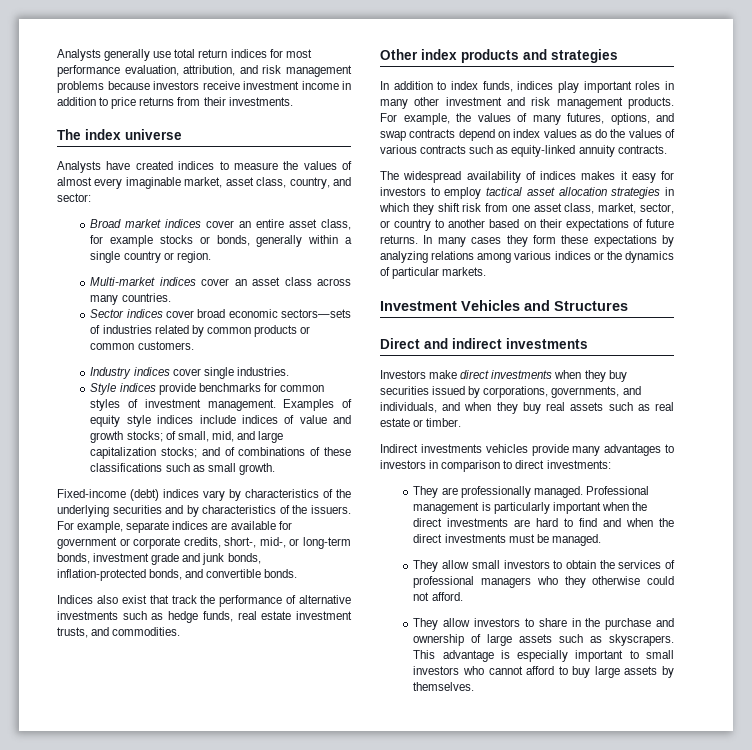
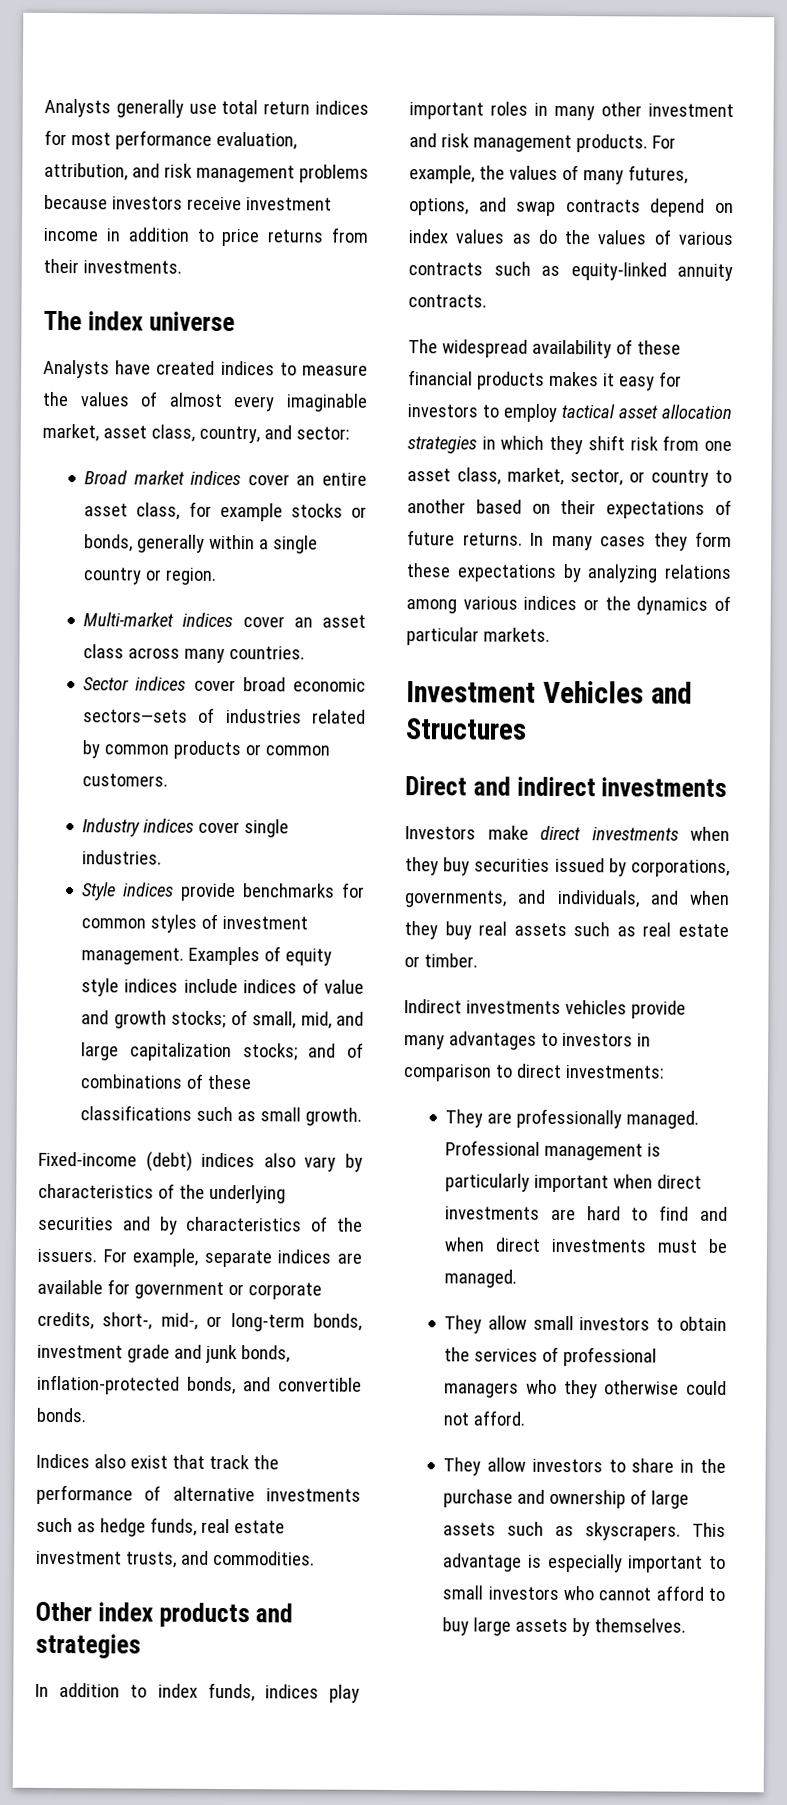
- Fixed-income (debt) indices vary by characteristics of the underlying securities and by characteristics of the issuers.
+ Fixed-income (debt) indices also vary by characteristics of the underlying securities and by characteristics of the issuers.
- The widespread availability of indices makes it easy for investors to employ tactical asset allocation strategies in which they shift risk from one asset class, market, sector, or country to another based on their expectations of future returns.
+ The widespread availability of these financial products makes it easy for investors to employ tactical asset allocation strategies in which they shift risk from one asset class, market, sector, or country to another based on their expectations of future returns.
- Professional management is particularly important when the direct investments are hard to find and when the direct investments must be managed.
+ Professional management is particularly important when direct investments are hard to find and when direct investments must be managed.

